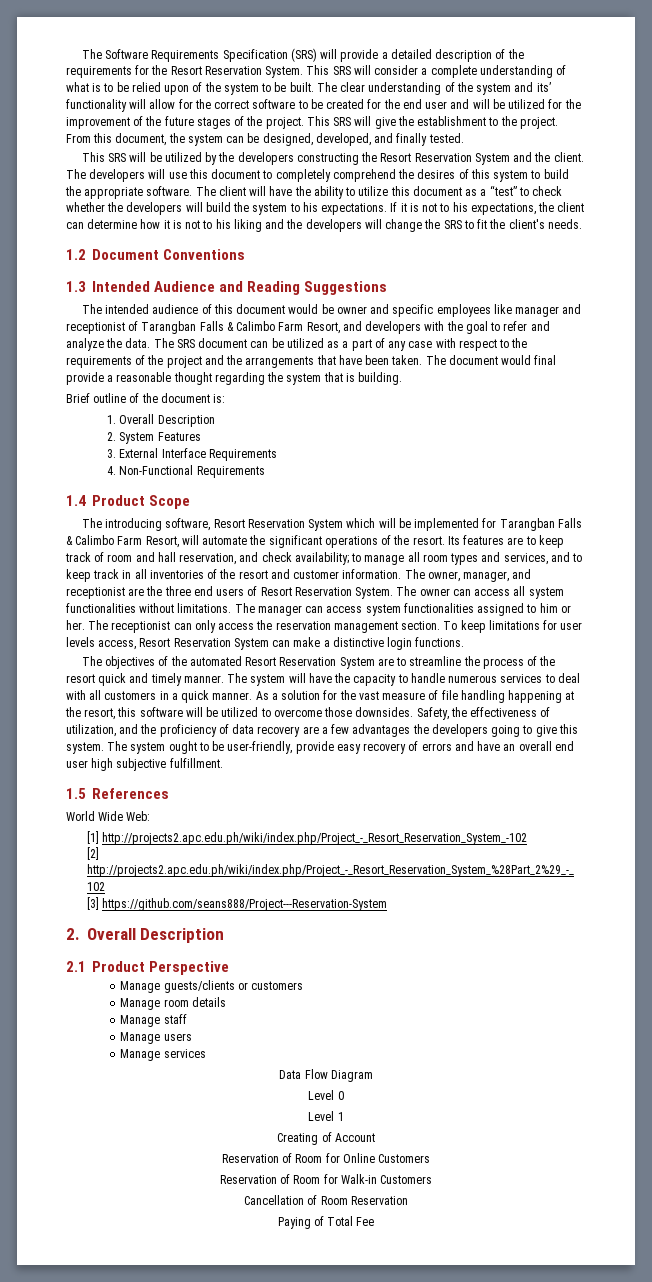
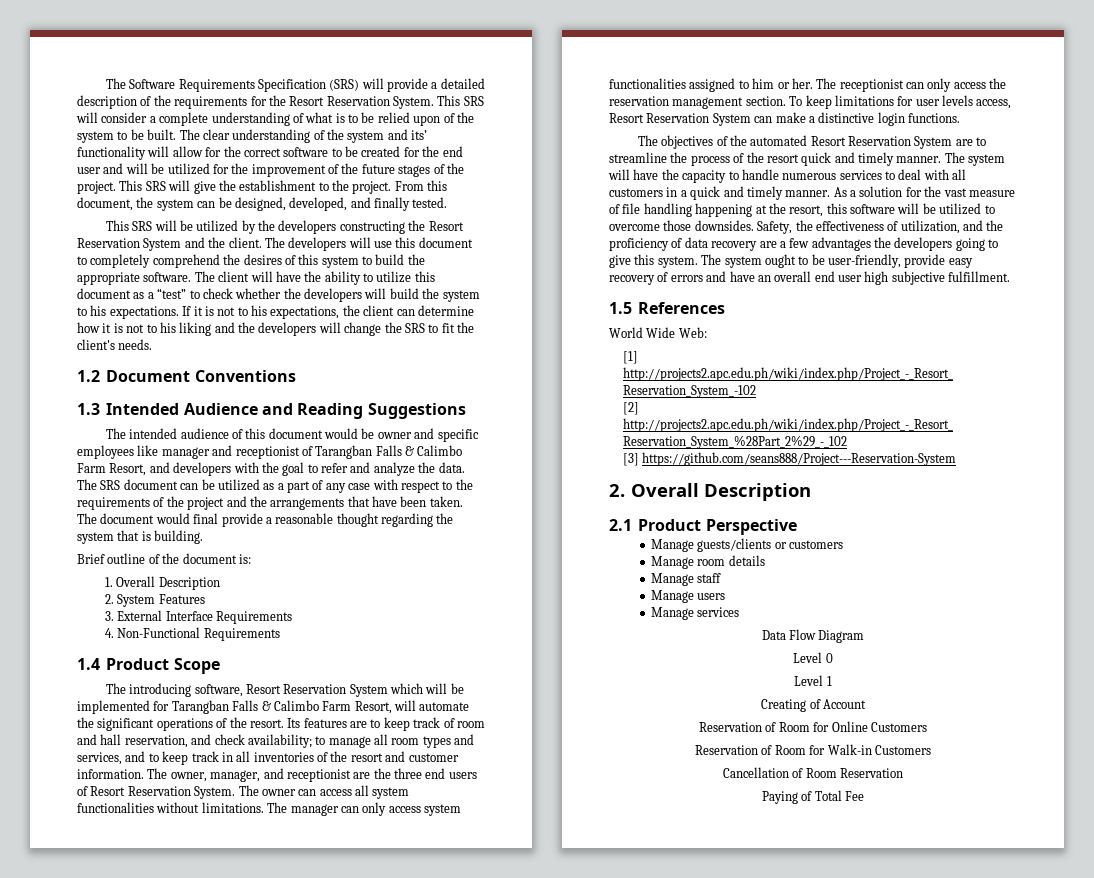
- The manager can access system functionalities assigned to him or her.
+ The manager can only access system functionalities assigned to him or her.
- The system will have the capacity to handle numerous services to deal with all customers in a quick manner.
+ The system will have the capacity to handle numerous services to deal with all customers in a quick and timely manner.

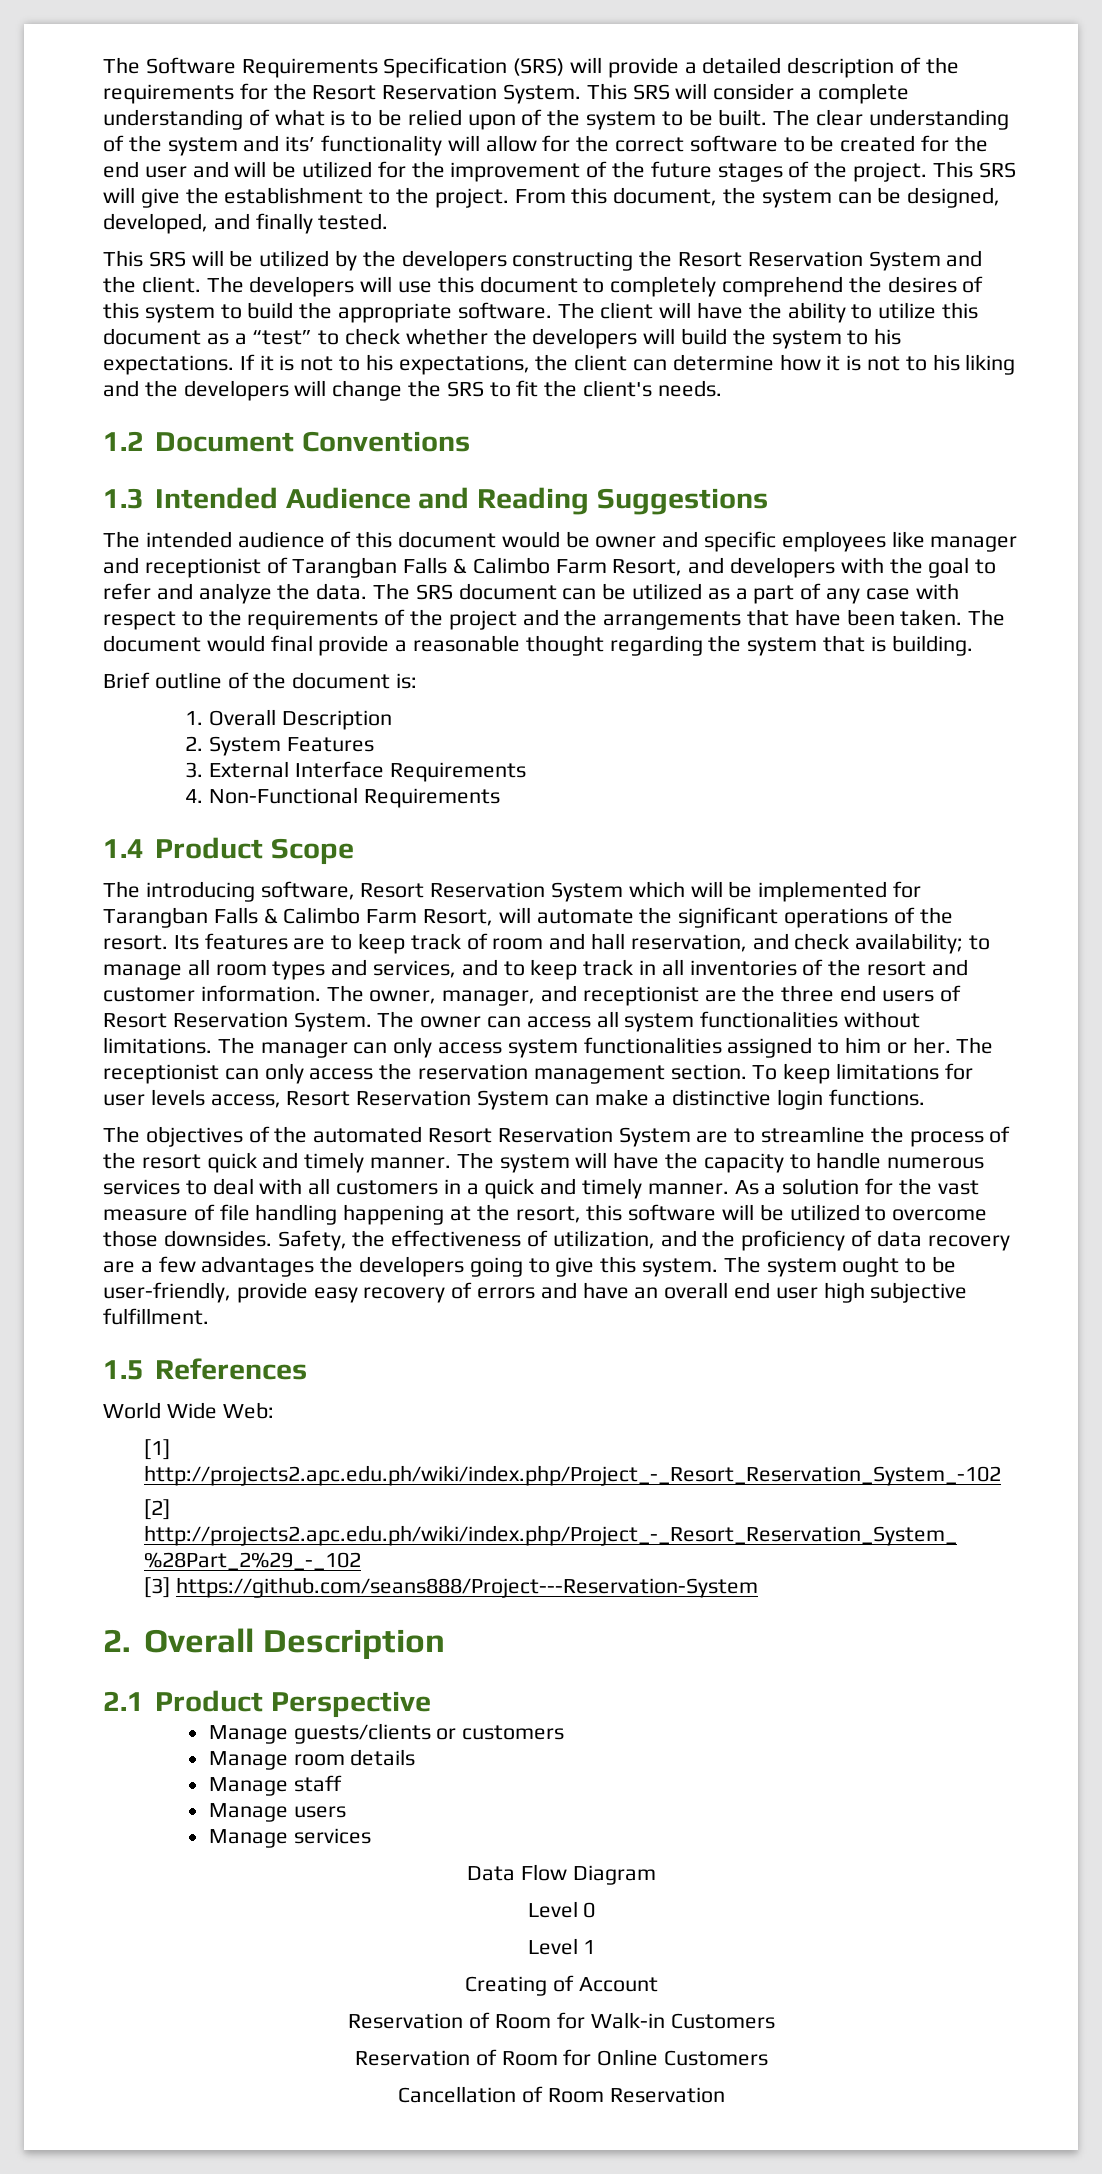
- Reservation of Room for Online Customers
+ Reservation of Room for Walk-in Customers
- Reservation of Room for Walk-in Customers
+ Reservation of Room for Online Customers
- Paying of Total Fee

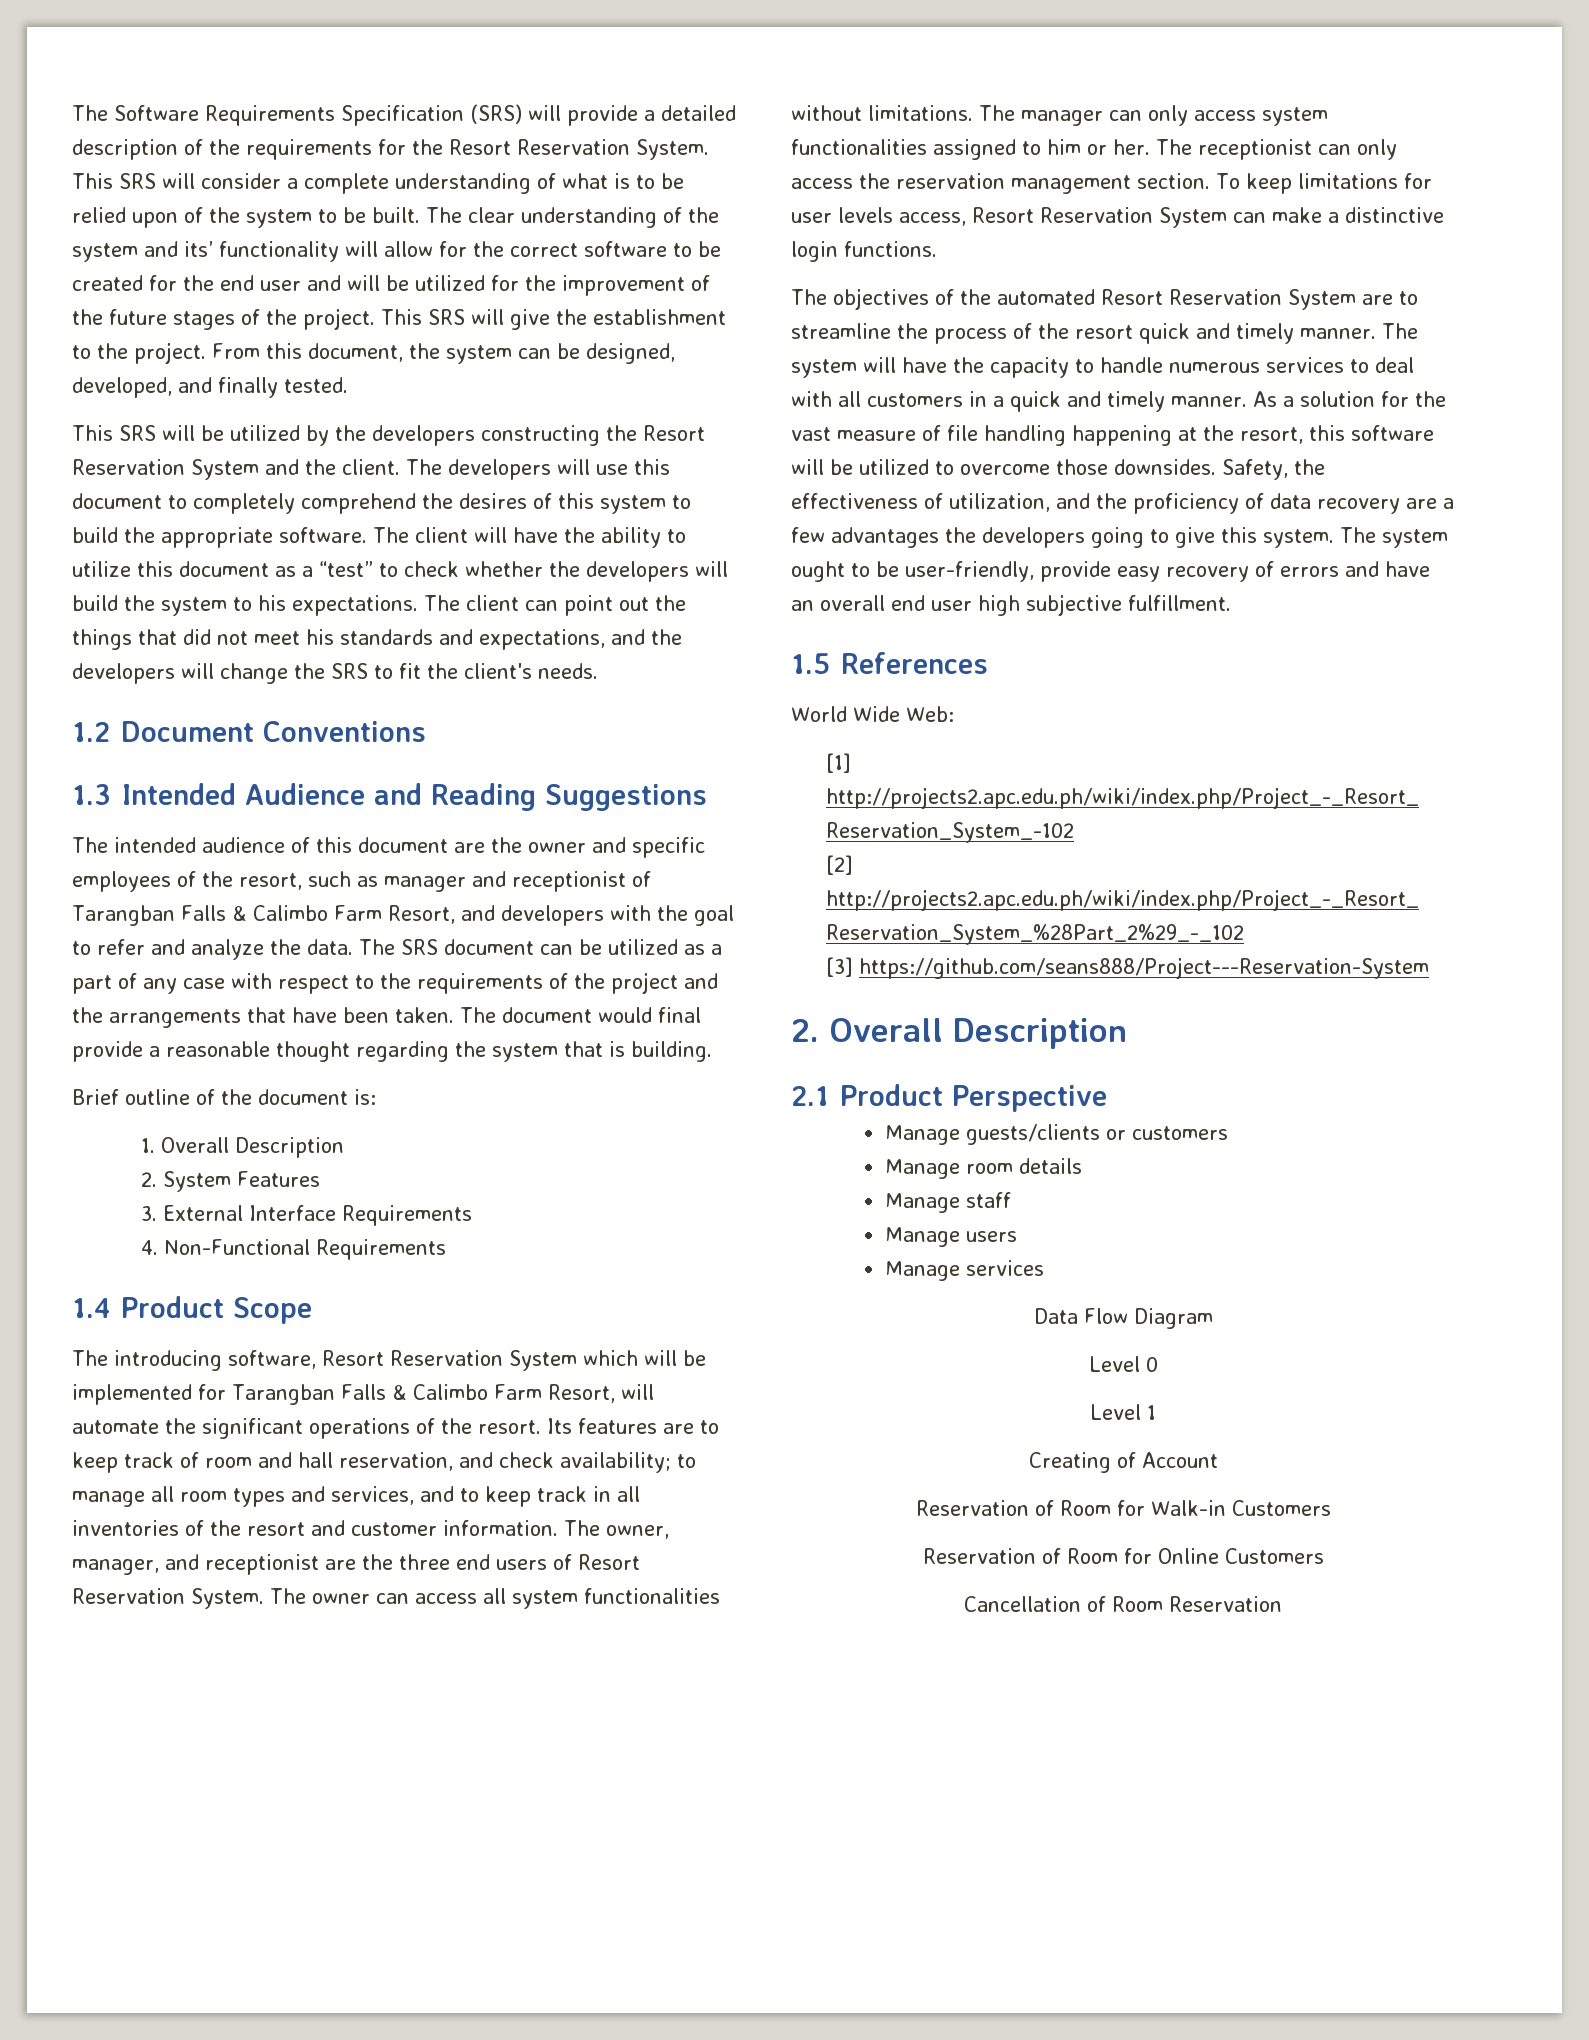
- If it is not to his expectations, the client can determine how it is not to his liking and the developers will change the SRS to fit the client's needs.
+ The client can point out the things that did not meet his standards and expectations, and the developers will change the SRS to fit the client's needs.
- The intended audience of this document would be owner and specific employees like manager and receptionist of Tarangban Falls & Calimbo Farm Resort, and developers with the goal to refer and analyze the data.
+ The intended audience of this document are the owner and specific employees of the resort, such as manager and receptionist of Tarangban Falls & Calimbo Farm Resort, and developers with the goal to refer and analyze the data.

